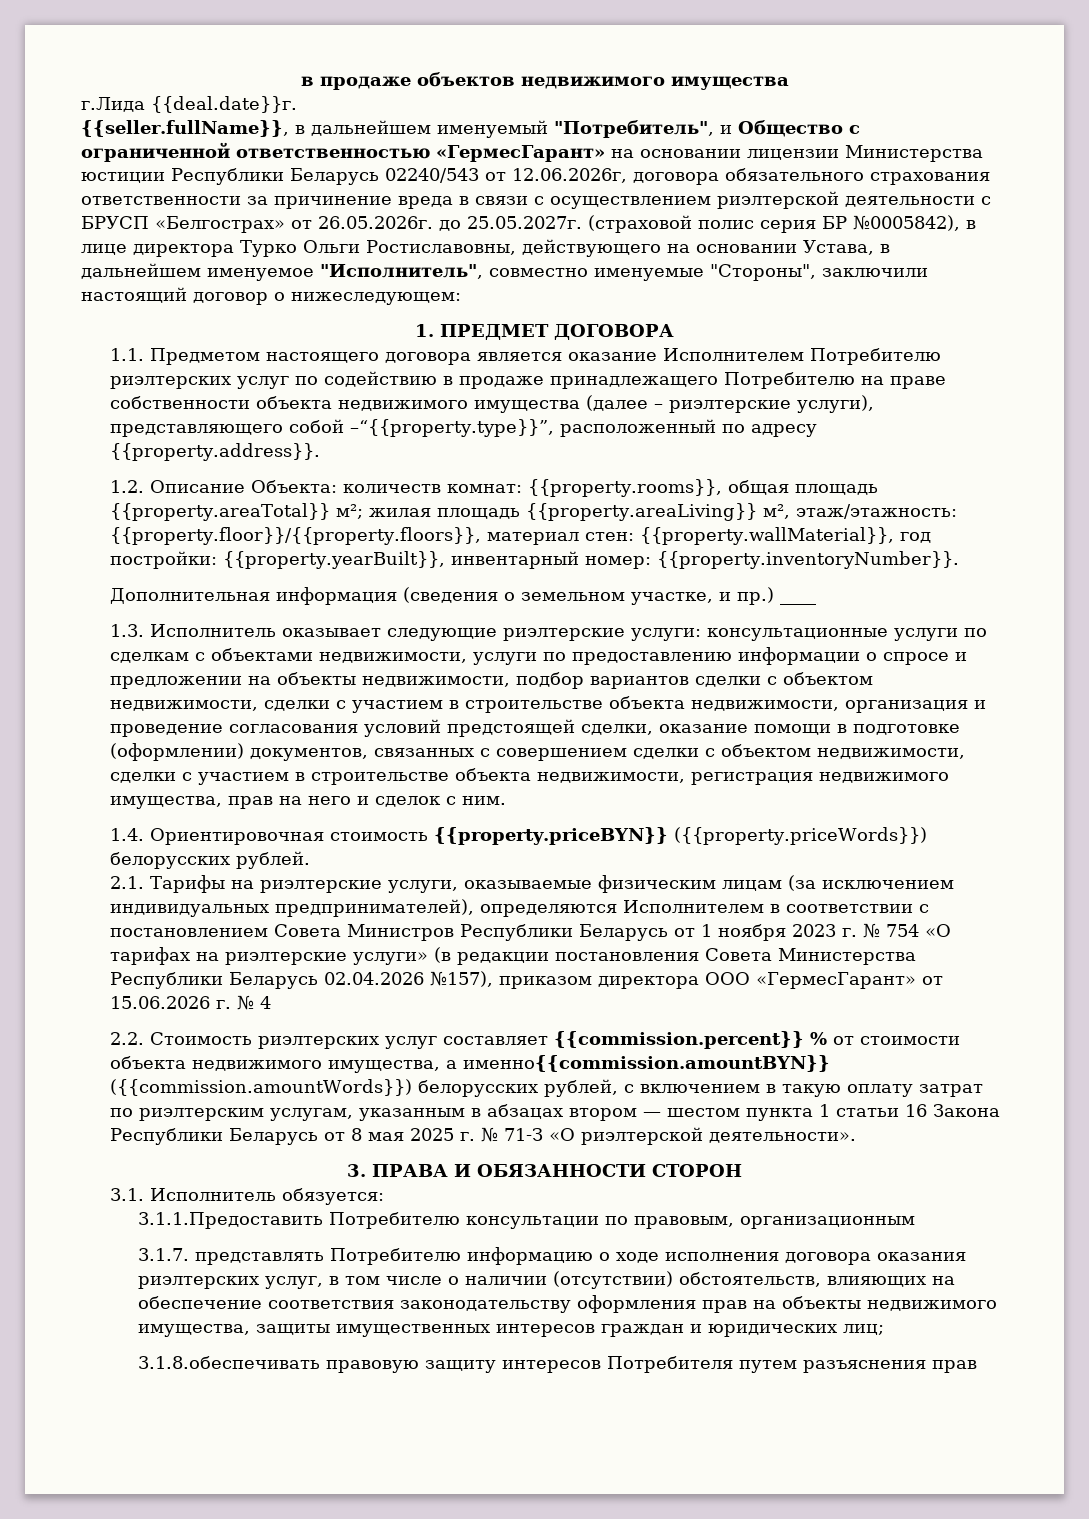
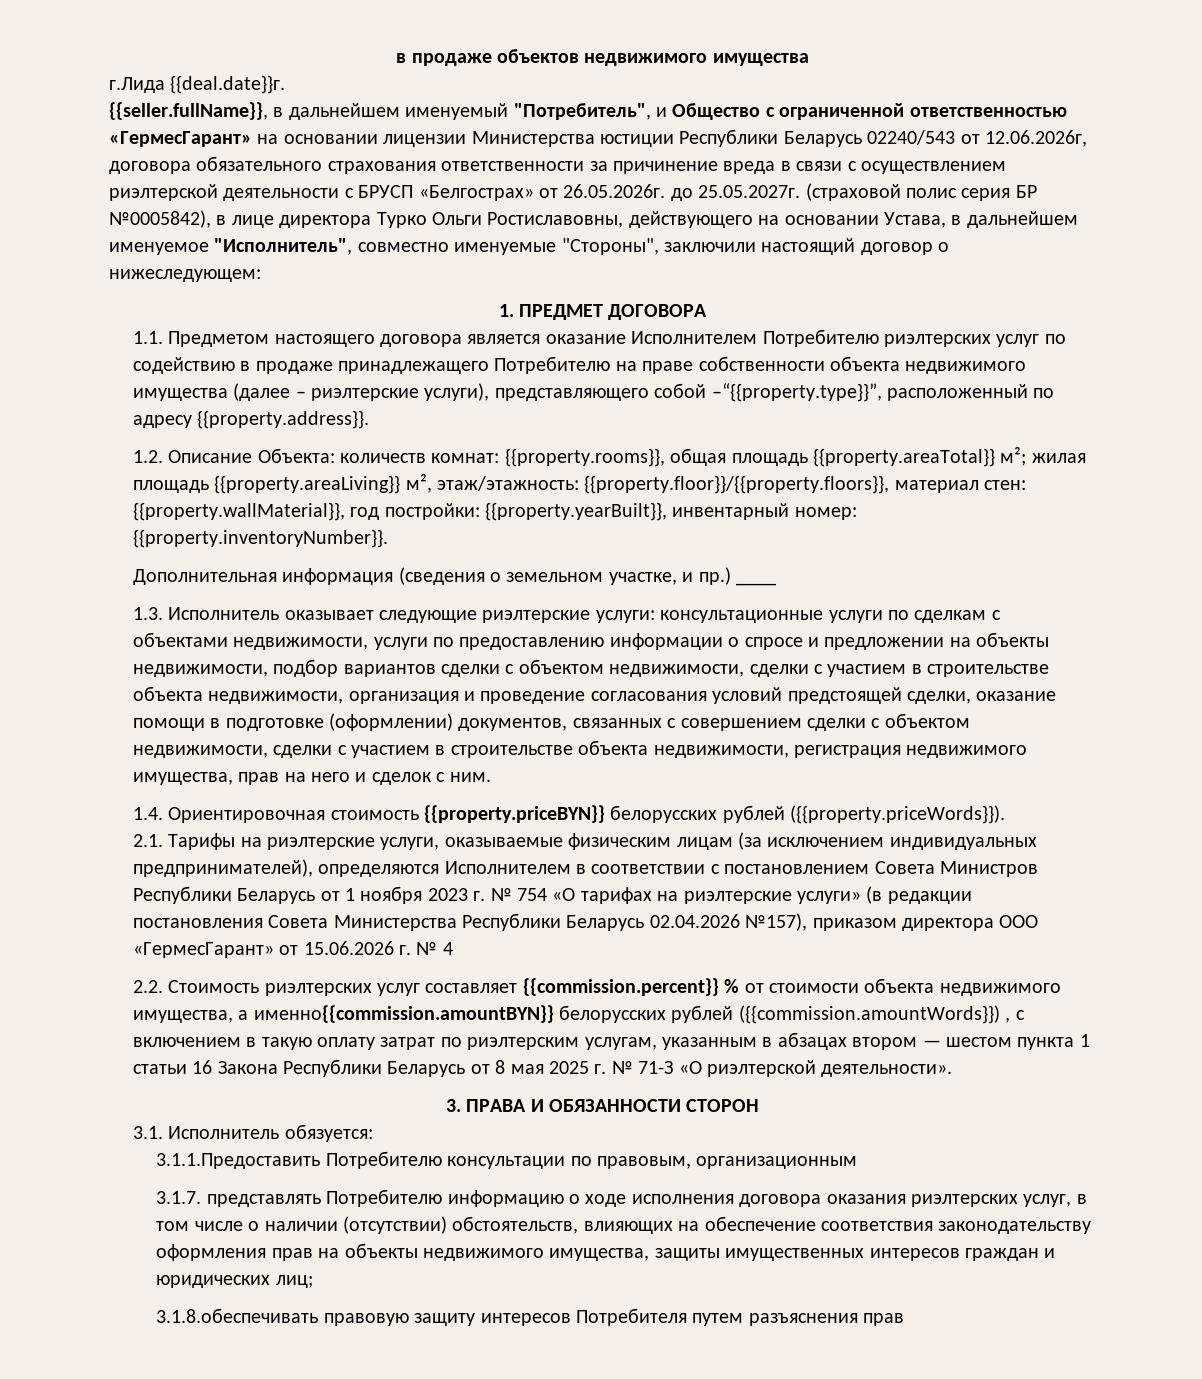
- 1.4. Ориентировочная стоимость {{property.priceBYN}} ({{property.priceWords}}) белорусских рублей.
+ 1.4. Ориентировочная стоимость {{property.priceBYN}} белорусских рублей ({{property.priceWords}}).
- 2.2. Стоимость риэлтерских услуг составляет {{commission.percent}} % от стоимости объекта недвижимого имущества, а именно{{commission.amountBYN}} ({{commission.amountWords}}) белорусских рублей, с включением в такую оплату затрат по риэлтерским услугам, указанным в абзацах втором — шестом пункта 1 статьи 16 Закона Республики Беларусь от 8 мая 2025 г. № 71-З «О риэлтерской деятельности».
+ 2.2. Стоимость риэлтерских услуг составляет {{commission.percent}} % от стоимости объекта недвижимого имущества, а именно{{commission.amountBYN}} белорусских рублей ({{commission.amountWords}}) , с включением в такую оплату затрат по риэлтерским услугам, указанным в абзацах втором — шестом пункта 1 статьи 16 Закона Республики Беларусь от 8 мая 2025 г. № 71-З «О риэлтерской деятельности».

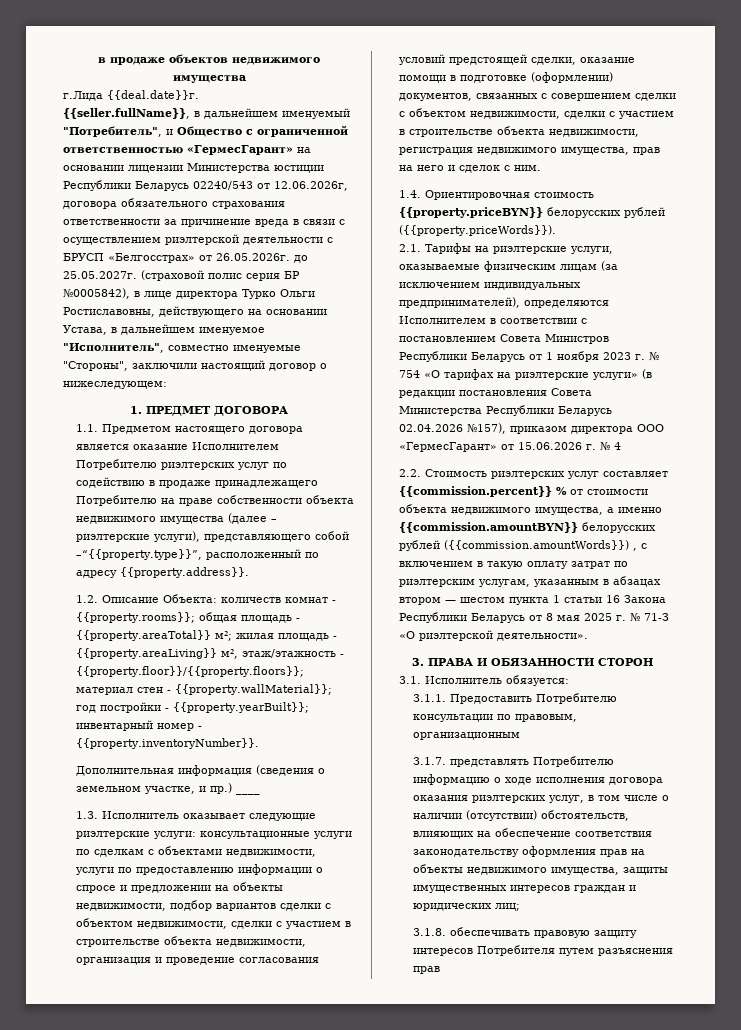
- {{seller.fullName}}, в дальнейшем именуемый "Потребитель", и Общество с ограниченной ответственностью «ГермесГарант» на основании лицензии Министерства юстиции Республики Беларусь 02240/543 от 12.06.2026г, договора обязательного страхования ответственности за причинение вреда в связи с осуществлением риэлтерской деятельности с БРУСП «Белгострах» от 26.05.2026г. до 25.05.2027г. (страховой полис серия БР №0005842), в лице директора Турко Ольги Ростиславовны, действующего на основании Устава, в дальнейшем именуемое "Исполнитель", совместно именуемые "Стороны", заключили настоящий договор о нижеследующем:
+ {{seller.fullName}}, в дальнейшем именуемый "Потребитель", и Общество с ограниченной ответственностью «ГермесГарант» на основании лицензии Министерства юстиции Республики Беларусь 02240/543 от 12.06.2026г, договора обязательного страхования ответственности за причинение вреда в связи с осуществлением риэлтерской деятельности с БРУСП «Белгосстрах» от 26.05.2026г. до 25.05.2027г. (страховой полис серия БР №0005842), в лице директора Турко Ольги Ростиславовны, действующего на основании Устава, в дальнейшем именуемое "Исполнитель", совместно именуемые "Стороны", заключили настоящий договор о нижеследующем:
- 1.2. Описание Объекта: количеств комнат: {{property.rooms}}, общая площадь {{property.areaTotal}} м²; жилая площадь {{property.areaLiving}} м², этаж/этажность: {{property.floor}}/{{property.floors}}, материал стен: {{property.wallMaterial}}, год постройки: {{property.yearBuilt}}, инвентарный номер: {{property.inventoryNumber}}.
+ 1.2. Описание Объекта: количеств комнат - {{property.rooms}}; общая площадь - {{property.areaTotal}} м²; жилая площадь - {{property.areaLiving}} м², этаж/этажность - {{property.floor}}/{{property.floors}}; материал стен - {{property.wallMaterial}}; год постройки - {{property.yearBuilt}}; инвентарный номер - {{property.inventoryNumber}}.
- 2.2. Стоимость риэлтерских услуг составляет {{commission.percent}} % от стоимости объекта недвижимого имущества, а именно{{commission.amountBYN}} белорусских рублей ({{commission.amountWords}}) , с включением в такую оплату затрат по риэлтерским услугам, указанным в абзацах втором — шестом пункта 1 статьи 16 Закона Республики Беларусь от 8 мая 2025 г. № 71-З «О риэлтерской деятельности».
+ 2.2. Стоимость риэлтерских услуг составляет {{commission.percent}} % от стоимости объекта недвижимого имущества, а именно {{commission.amountBYN}} белорусских рублей ({{commission.amountWords}}) , с включением в такую оплату затрат по риэлтерским услугам, указанным в абзацах втором — шестом пункта 1 статьи 16 Закона Республики Беларусь от 8 мая 2025 г. № 71-З «О риэлтерской деятельности».
- 3.1.1.Предоставить Потребителю консультации по правовым, организационным
+ 3.1.1. Предоставить Потребителю консультации по правовым, организационным
- 3.1.8.обеспечивать правовую защиту интересов Потребителя путем разъяснения прав
+ 3.1.8. обеспечивать правовую защиту интересов Потребителя путем разъяснения прав

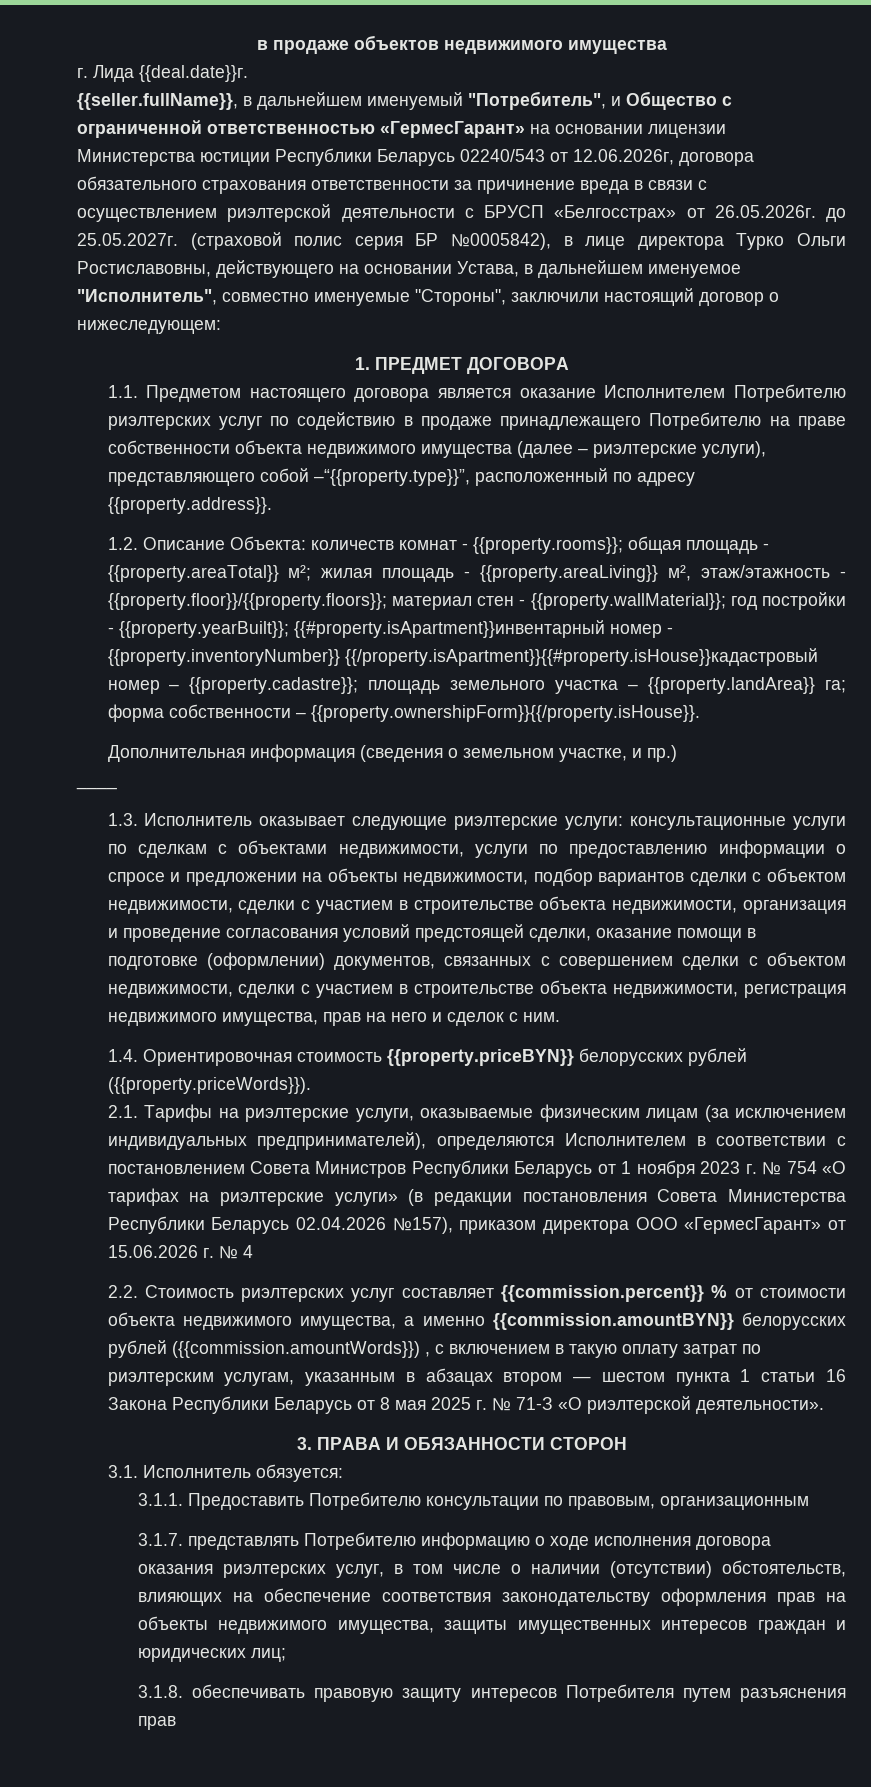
- г.Лида {{deal.date}}г.
+ г. Лида {{deal.date}}г.
- 1.2. Описание Объекта: количеств комнат - {{property.rooms}}; общая площадь - {{property.areaTotal}} м²; жилая площадь - {{property.areaLiving}} м², этаж/этажность - {{property.floor}}/{{property.floors}}; материал стен - {{property.wallMaterial}}; год постройки - {{property.yearBuilt}}; инвентарный номер - {{property.inventoryNumber}}.
+ 1.2. Описание Объекта: количеств комнат - {{property.rooms}}; общая площадь - {{property.areaTotal}} м²; жилая площадь - {{property.areaLiving}} м², этаж/этажность - {{property.floor}}/{{property.floors}}; материал стен - {{property.wallMaterial}}; год постройки - {{property.yearBuilt}}; {{#property.isApartment}}инвентарный номер - {{property.inventoryNumber}} {{/property.isApartment}}{{#property.isHouse}}кадастровый номер – {{property.cadastre}}; площадь земельного участка – {{property.landArea}} га; форма собственности – {{property.ownershipForm}}{{/property.isHouse}}.
- Дополнительная информация (сведения о земельном участке, и пр.) ____
+ Дополнительная информация (сведения о земельном участке, и пр.)
+ ____

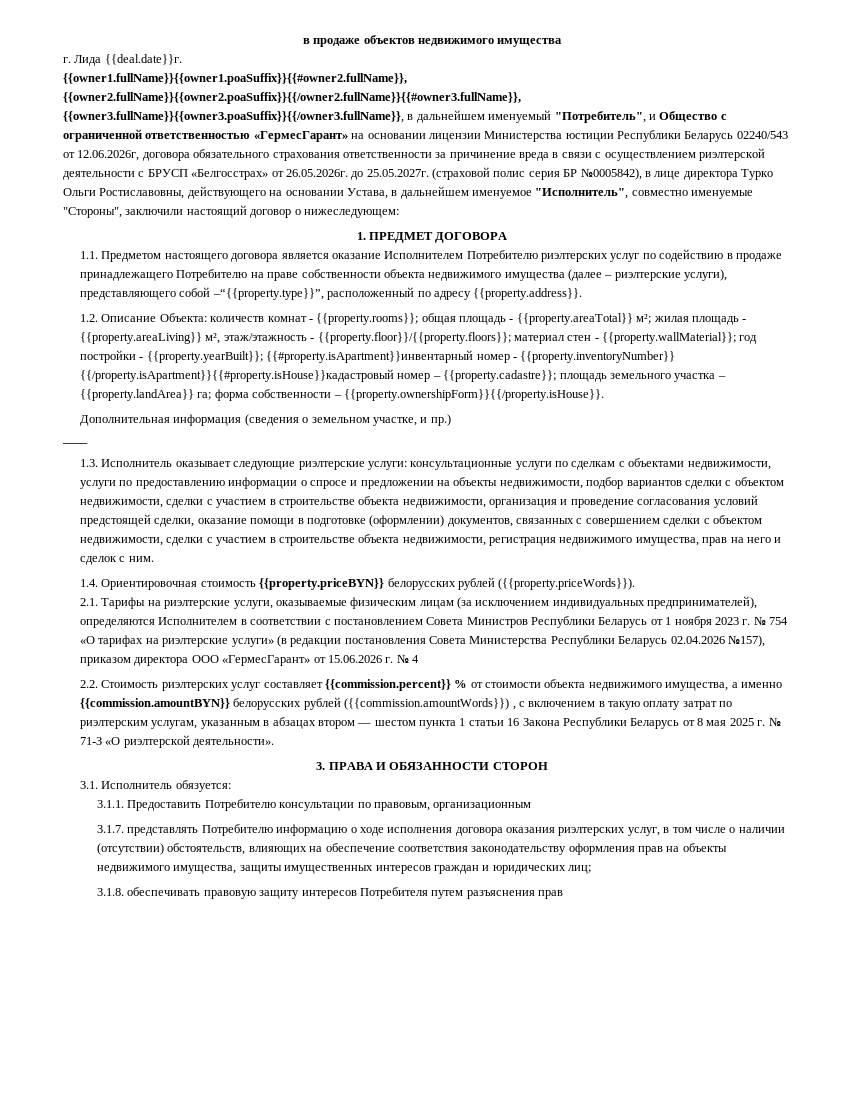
- {{seller.fullName}}, в дальнейшем именуемый "Потребитель", и Общество с ограниченной ответственностью «ГермесГарант» на основании лицензии Министерства юстиции Республики Беларусь 02240/543 от 12.06.2026г, договора обязательного страхования ответственности за причинение вреда в связи с осуществлением риэлтерской деятельности с БРУСП «Белгосстрах» от 26.05.2026г. до 25.05.2027г. (страховой полис серия БР №0005842), в лице директора Турко Ольги Ростиславовны, действующего на основании Устава, в дальнейшем именуемое "Исполнитель", совместно именуемые "Стороны", заключили настоящий договор о нижеследующем:
+ {{owner1.fullName}}{{owner1.poaSuffix}}{{#owner2.fullName}}, {{owner2.fullName}}{{owner2.poaSuffix}}{{/owner2.fullName}}{{#owner3.fullName}}, {{owner3.fullName}}{{owner3.poaSuffix}}{{/owner3.fullName}}, в дальнейшем именуемый "Потребитель", и Общество с ограниченной ответственностью «ГермесГарант» на основании лицензии Министерства юстиции Республики Беларусь 02240/543 от 12.06.2026г, договора обязательного страхования ответственности за причинение вреда в связи с осуществлением риэлтерской деятельности с БРУСП «Белгосстрах» от 26.05.2026г. до 25.05.2027г. (страховой полис серия БР №0005842), в лице директора Турко Ольги Ростиславовны, действующего на основании Устава, в дальнейшем именуемое "Исполнитель", совместно именуемые "Стороны", заключили настоящий договор о нижеследующем:

